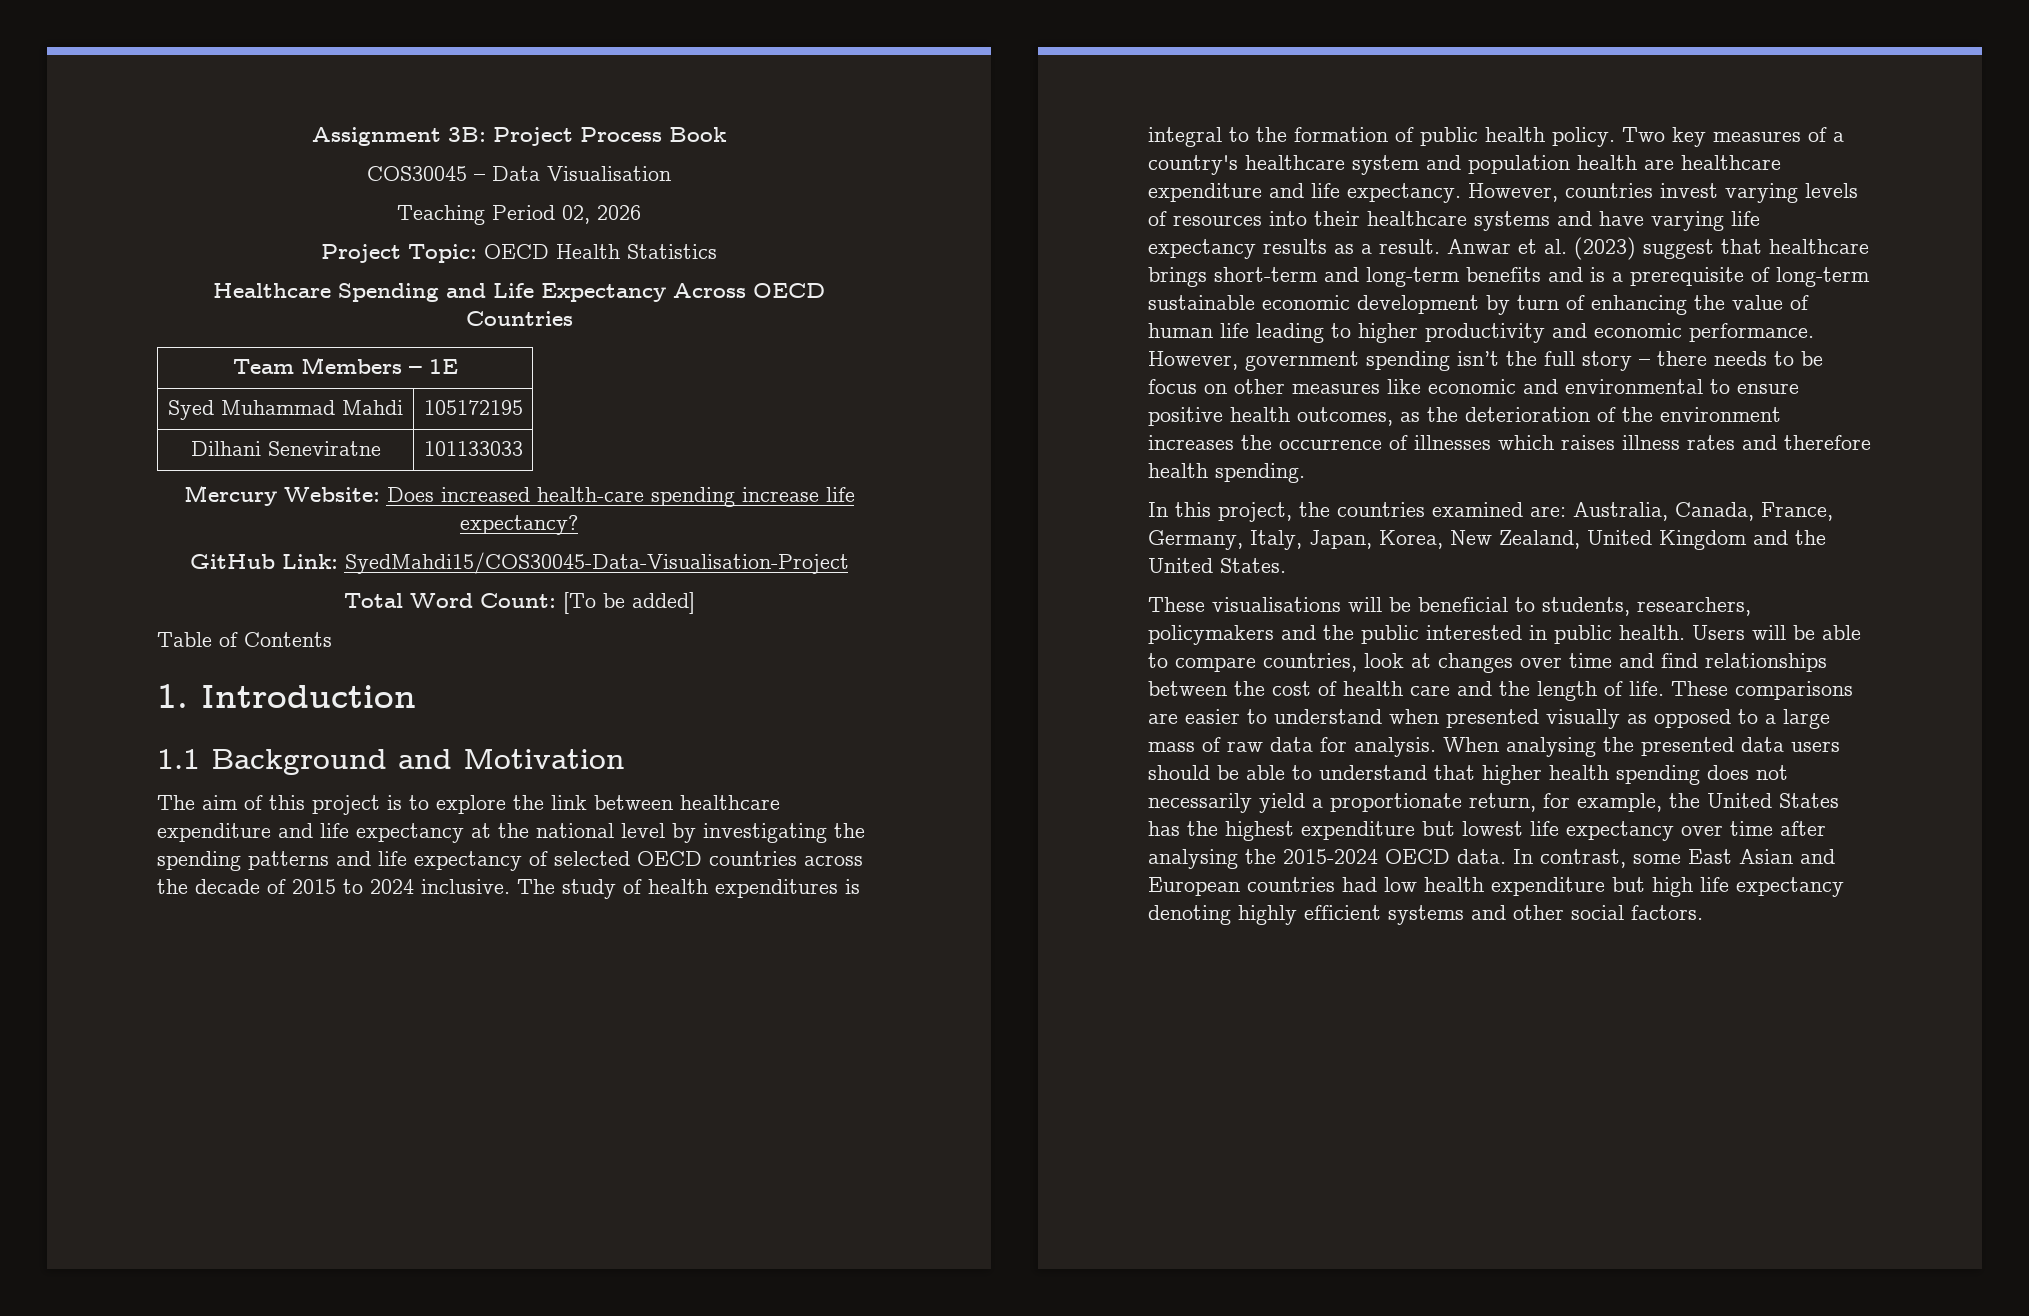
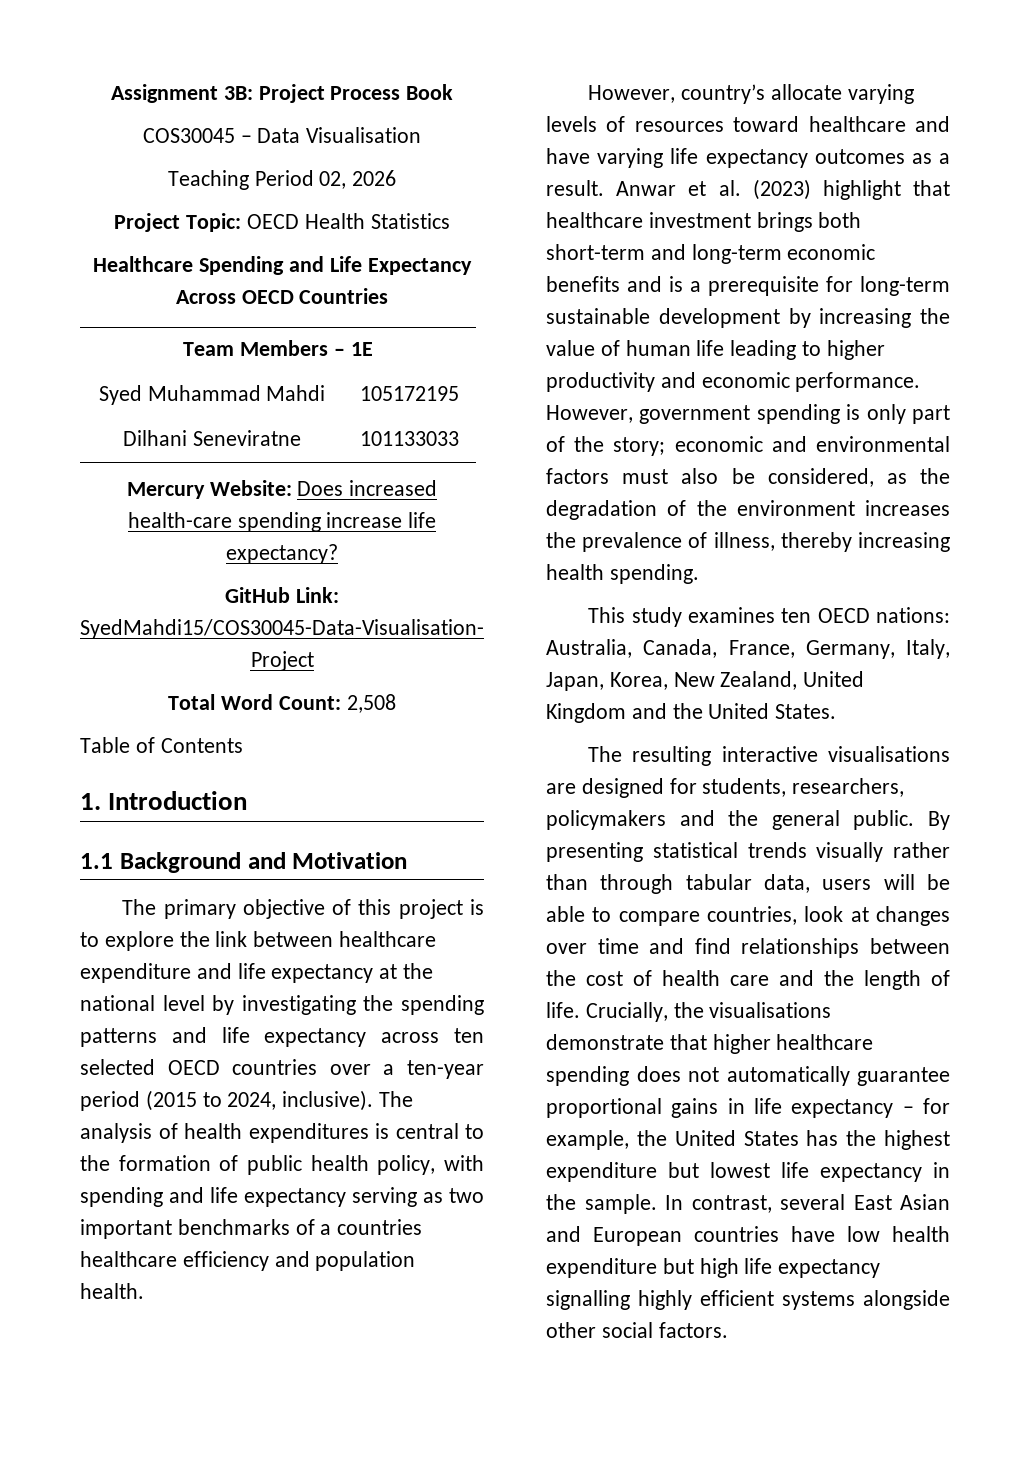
- Total Word Count: [To be added]
+ Total Word Count: 2,508
- The aim of this project is to explore the link between healthcare expenditure and life expectancy at the national level by investigating the spending patterns and life expectancy of selected OECD countries across the decade of 2015 to 2024 inclusive. The study of health expenditures is integral to the formation of public health policy. Two key measures of a country's healthcare system and population health are healthcare expenditure and life expectancy. However, countries invest varying levels of resources into their healthcare systems and have varying life expectancy results as a result.
+ The primary objective of this project is to explore the link between healthcare expenditure and life expectancy at the national level by investigating the spending patterns and life expectancy across ten selected OECD countries over a ten-year period (2015 to 2024, inclusive). The analysis of health expenditures is central to the formation of public health policy, with spending and life expectancy serving as two important benchmarks of a countries healthcare efficiency and population health.
+ However, country’s allocate varying levels of resources toward healthcare and have varying life expectancy outcomes as a result.
- Anwar et al. (2023) suggest that healthcare brings short-term and long-term benefits and is a prerequisite of long-term sustainable economic development by turn of enhancing the value of human life leading to higher productivity and economic performance.
+ Anwar et al. (2023) highlight that healthcare investment brings both short-term and long-term economic benefits and is a prerequisite for long-term sustainable development by increasing the value of human life leading to higher productivity and economic performance.
- However, government spending isn’t the full story – there needs to be focus on other measures like economic and environmental to ensure positive health outcomes, as the deterioration of the environment increases the occurrence of illnesses which raises illness rates and therefore health spending.
- In this project, the countries examined are: Australia, Canada, France, Germany, Italy, Japan, Korea, New Zealand, United Kingdom and the United States.
+ However, government spending is only part of the story; economic and environmental factors must also be considered, as the degradation of the environment increases the prevalence of illness, thereby increasing health spending.
+ This study examines ten OECD nations: Australia, Canada, France, Germany, Italy, Japan, Korea, New Zealand, United Kingdom and the United States.
- These visualisations will be beneficial to students, researchers, policymakers and the public interested in public health. Users will be able to compare countries, look at changes over time and find relationships between the cost of health care and the length of life.
+ The resulting interactive visualisations are designed for students, researchers, policymakers and the general public. By presenting statistical trends visually rather than through tabular data, users will be able to compare countries, look at changes over time and find relationships between the cost of health care and the length of life.
- These comparisons are easier to understand when presented visually as opposed to a large mass of raw data for analysis. When analysing the presented data users should be able to understand that higher health spending does not necessarily yield a proportionate return, for example, the United States has the highest expenditure but lowest life expectancy over time after analysing the 2015-2024 OECD data.
+ Crucially, the visualisations demonstrate that higher healthcare spending does not automatically guarantee proportional gains in life expectancy – for example, the United States has the highest expenditure but lowest life expectancy in the sample.
- In contrast, some East Asian and European countries had low health expenditure but high life expectancy denoting highly efficient systems and other social factors.
+ In contrast, several East Asian and European countries have low health expenditure but high life expectancy signalling highly efficient systems alongside other social factors.

